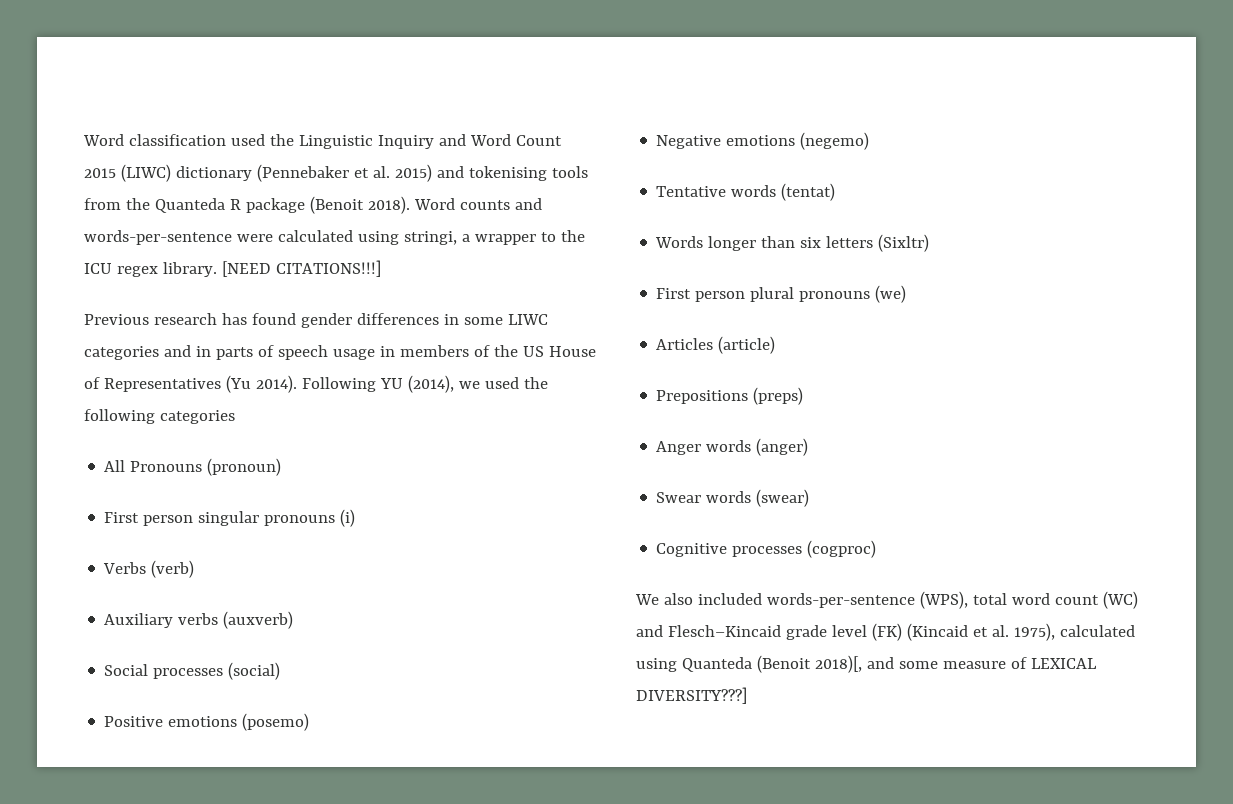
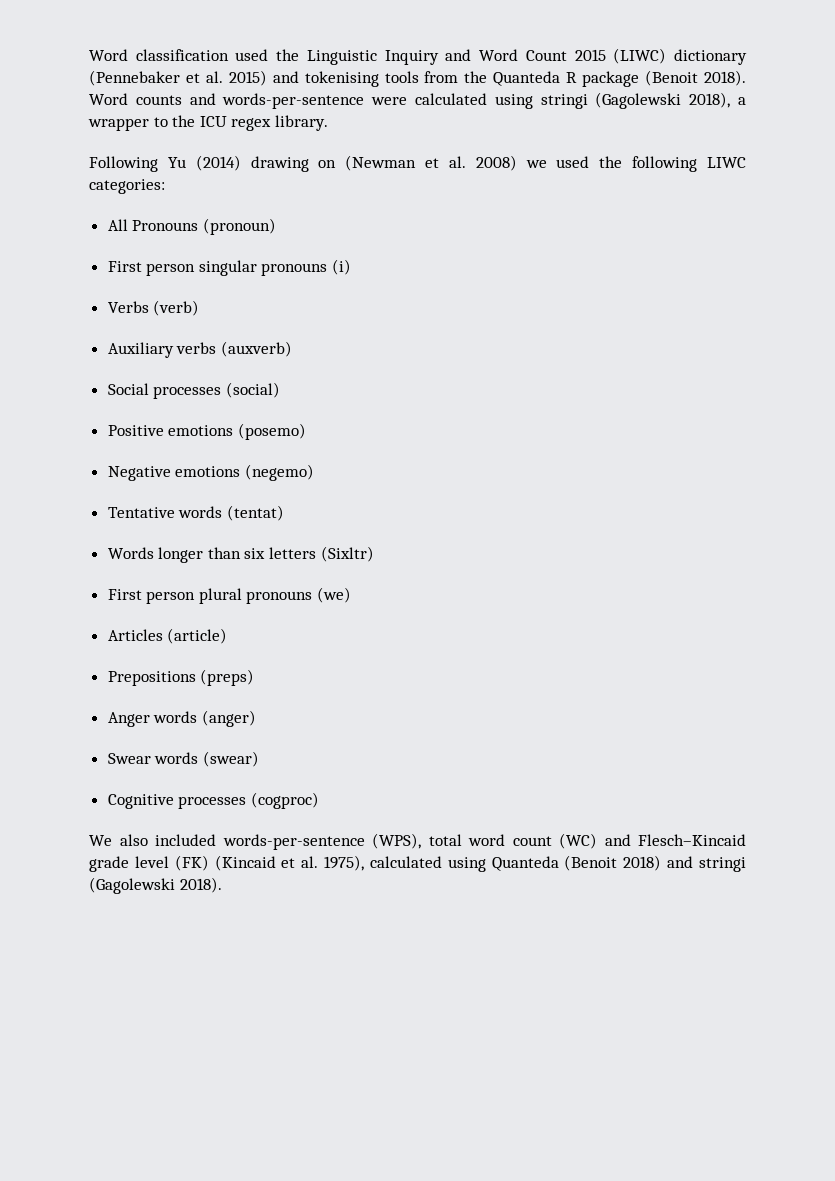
- Word counts and words-per-sentence were calculated using stringi, a wrapper to the ICU regex library. [NEED CITATIONS!!!]
- Previous research has found gender differences in some LIWC categories and in parts of speech usage in members of the US House of Representatives (Yu 2014). Following YU (2014), we used the following categories
+ Word counts and words-per-sentence were calculated using stringi (Gagolewski 2018), a wrapper to the ICU regex library.
+ Following Yu (2014) drawing on (Newman et al. 2008) we used the following LIWC categories:
- We also included words-per-sentence (WPS), total word count (WC) and Flesch–Kincaid grade level (FK) (Kincaid et al. 1975), calculated using Quanteda (Benoit 2018)[, and some measure of LEXICAL DIVERSITY???]
+ We also included words-per-sentence (WPS), total word count (WC) and Flesch–Kincaid grade level (FK) (Kincaid et al. 1975), calculated using Quanteda (Benoit 2018) and stringi (Gagolewski 2018).

